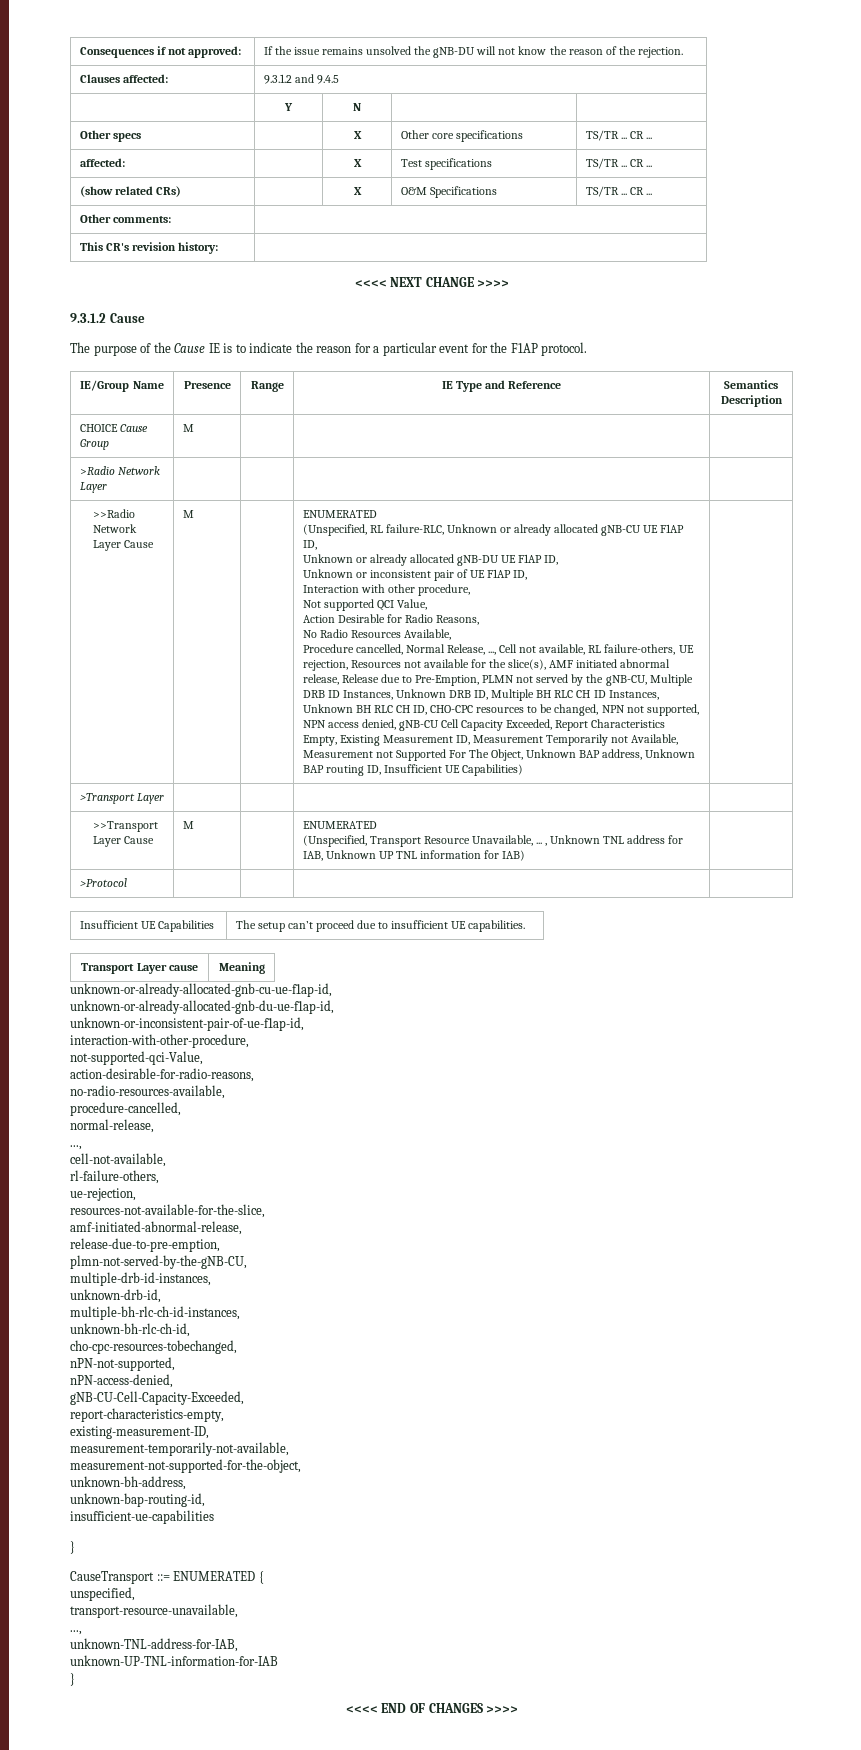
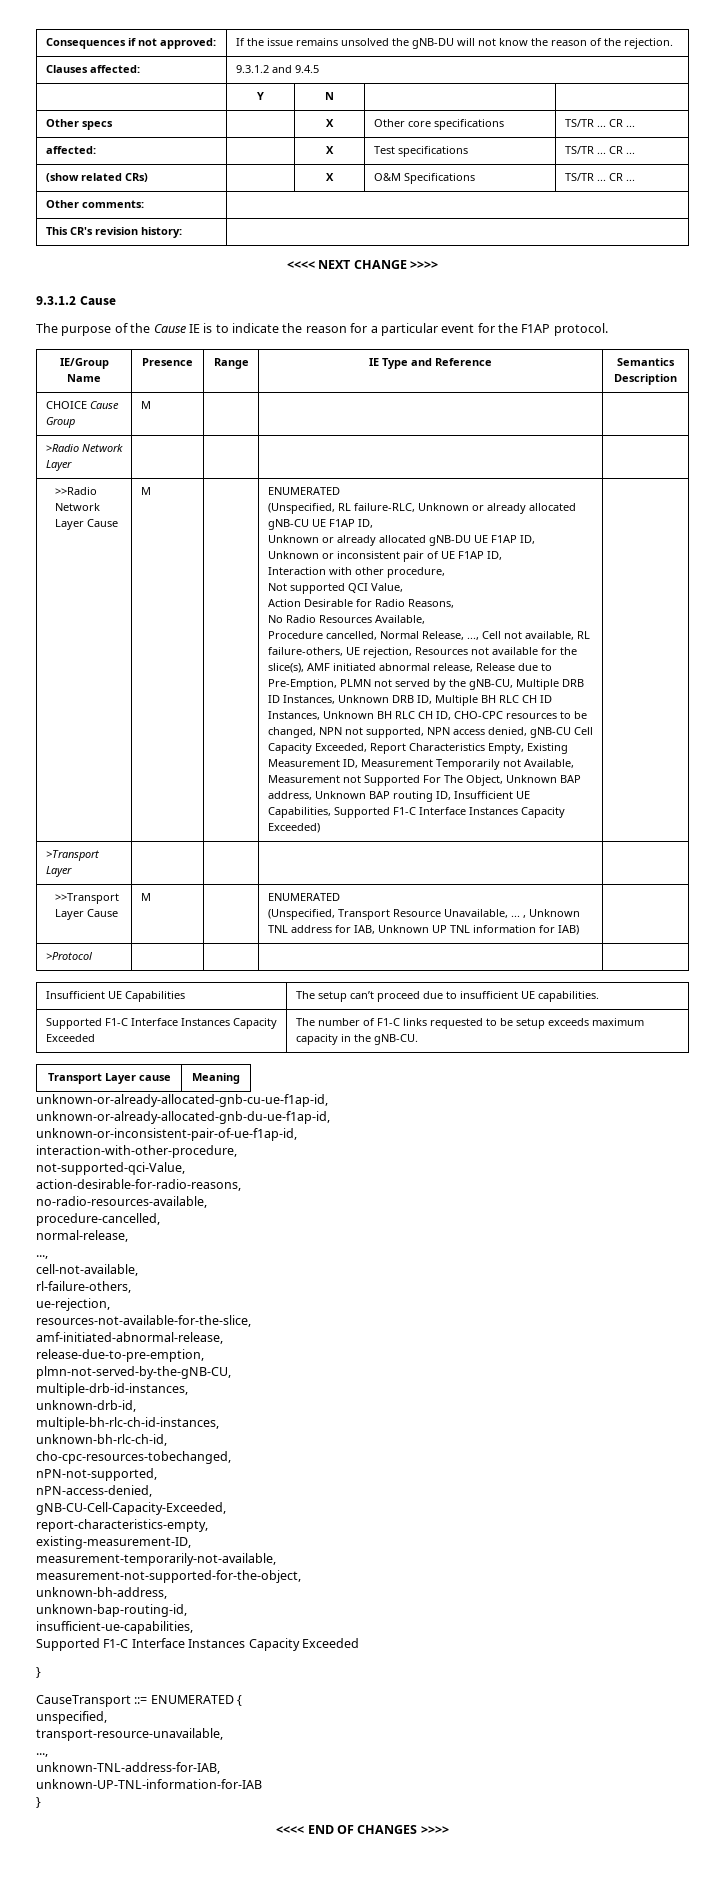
- Procedure cancelled, Normal Release, ..., Cell not available, RL failure-others, UE rejection, Resources not available for the slice(s), AMF initiated abnormal release, Release due to Pre-Emption, PLMN not served by the gNB-CU, Multiple DRB ID Instances, Unknown DRB ID, Multiple BH RLC CH ID Instances, Unknown BH RLC CH ID, CHO-CPC resources to be changed, NPN not supported, NPN access denied, gNB-CU Cell Capacity Exceeded, Report Characteristics Empty, Existing Measurement ID, Measurement Temporarily not Available, Measurement not Supported For The Object, Unknown BAP address, Unknown BAP routing ID, Insufficient UE Capabilities)
+ Procedure cancelled, Normal Release, ..., Cell not available, RL failure-others, UE rejection, Resources not available for the slice(s), AMF initiated abnormal release, Release due to Pre-Emption, PLMN not served by the gNB-CU, Multiple DRB ID Instances, Unknown DRB ID, Multiple BH RLC CH ID Instances, Unknown BH RLC CH ID, CHO-CPC resources to be changed, NPN not supported, NPN access denied, gNB-CU Cell Capacity Exceeded, Report Characteristics Empty, Existing Measurement ID, Measurement Temporarily not Available, Measurement not Supported For The Object, Unknown BAP address, Unknown BAP routing ID, Insufficient UE Capabilities, Supported F1-C Interface Instances Capacity Exceeded)
+ Supported F1-C Interface Instances Capacity Exceeded | The number of F1-C links requested to be setup exceeds maximum capacity in the gNB-CU.
- insufficient-ue-capabilities
+ insufficient-ue-capabilities,
+ Supported F1-C Interface Instances Capacity Exceeded

